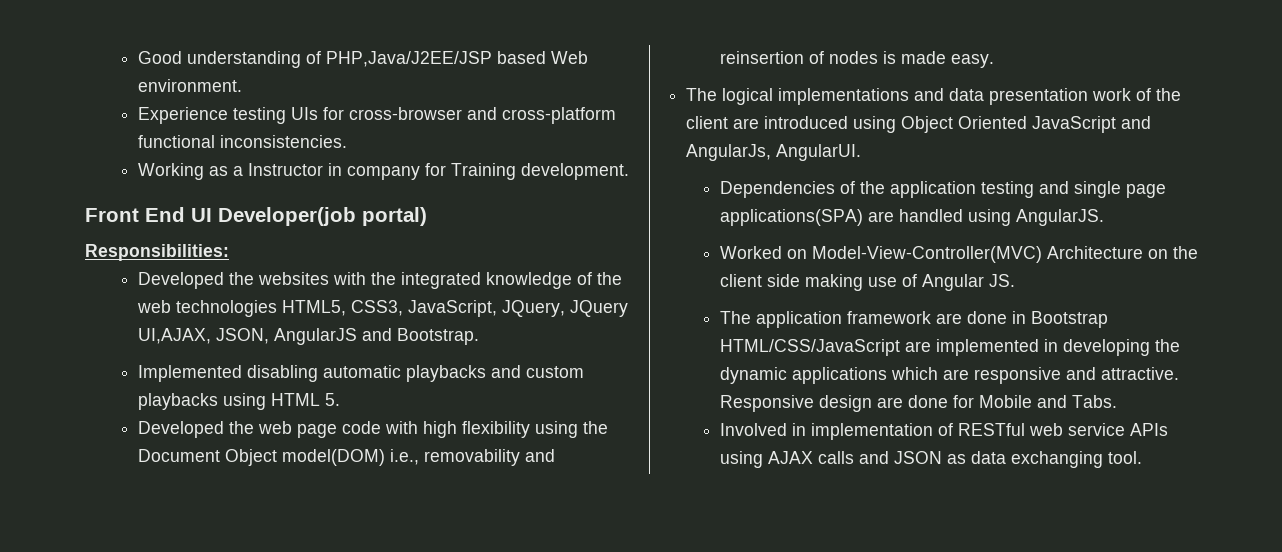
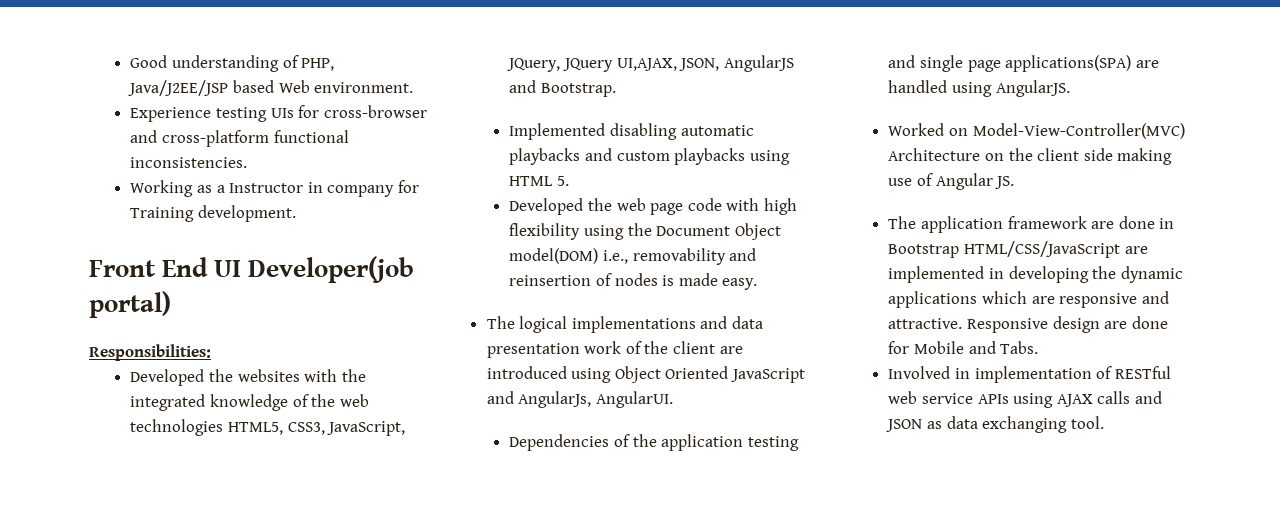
- Good understanding of PHP,Java/J2EE/JSP based Web environment.
+ Good understanding of PHP, Java/J2EE/JSP based Web environment.

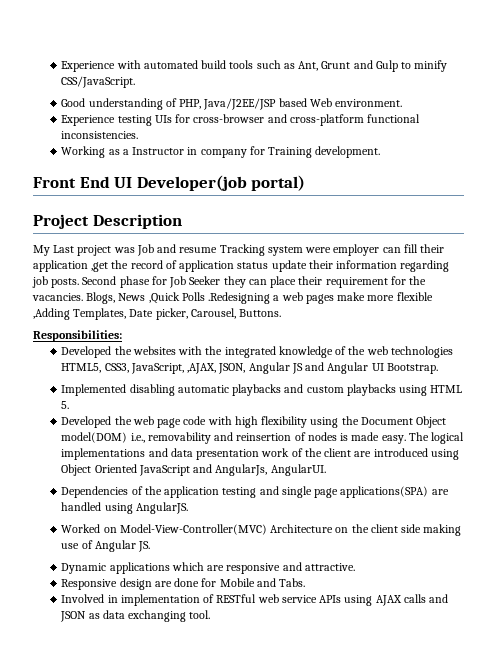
+ Experience with automated build tools such as Ant, Grunt and Gulp to minify CSS/JavaScript.
+ Project Description
+ My Last project was Job and resume Tracking system were employer can fill their application ,get the record of application status update their information regarding job posts. Second phase for Job Seeker they can place their requirement for the vacancies. Blogs, News ,Quick Polls .Redesigning a web pages make more flexible ,Adding Templates, Date picker, Carousel, Buttons.
- Developed the websites with the integrated knowledge of the web technologies HTML5, CSS3, JavaScript, JQuery, JQuery UI,AJAX, JSON, AngularJS and Bootstrap.
+ Developed the websites with the integrated knowledge of the web technologies HTML5, CSS3, JavaScript, ,AJAX, JSON, Angular JS and Angular UI Bootstrap.
- Developed the web page code with high flexibility using the Document Object model(DOM) i.e., removability and reinsertion of nodes is made easy.
- The logical implementations and data presentation work of the client are introduced using Object Oriented JavaScript and AngularJs, AngularUI.
+ Developed the web page code with high flexibility using the Document Object model(DOM) i.e., removability and reinsertion of nodes is made easy. The logical implementations and data presentation work of the client are introduced using Object Oriented JavaScript and AngularJs, AngularUI.
- The application framework are done in Bootstrap HTML/CSS/JavaScript are implemented in developing the dynamic applications which are responsive and attractive. Responsive design are done for Mobile and Tabs.
+ Dynamic applications which are responsive and attractive.
+ Responsive design are done for Mobile and Tabs.

